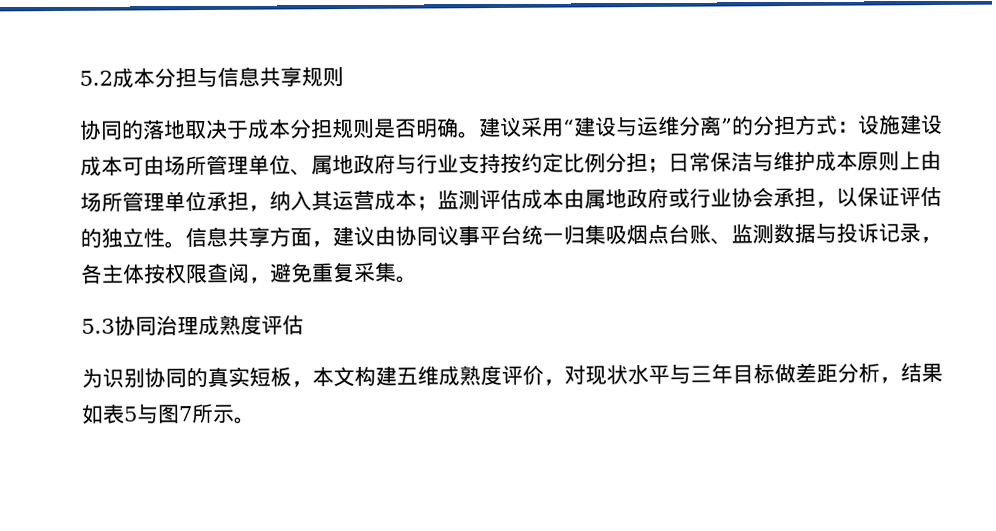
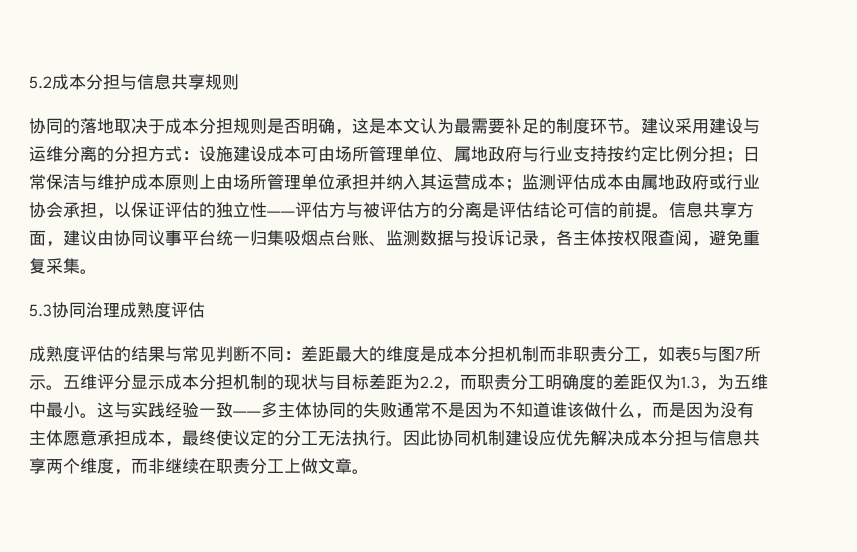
- 协同的落地取决于成本分担规则是否明确。
+ 协同的落地取决于成本分担规则是否明确，这是本文认为最需要补足的制度环节。
- 建议采用“建设与运维分离”的分担方式：设施建设成本可由场所管理单位、属地政府与行业支持按约定比例分担；日常保洁与维护成本原则上由场所管理单位承担，纳入其运营成本；监测评估成本由属地政府或行业协会承担，以保证评估的独立性。
+ 建议采用建设与运维分离的分担方式：设施建设成本可由场所管理单位、属地政府与行业支持按约定比例分担；日常保洁与维护成本原则上由场所管理单位承担并纳入其运营成本；监测评估成本由属地政府或行业协会承担，以保证评估的独立性——评估方与被评估方的分离是评估结论可信的前提。
- 为识别协同的真实短板，本文构建五维成熟度评价，对现状水平与三年目标做差距分析，结果如表5与图7所示。
+ 成熟度评估的结果与常见判断不同：差距最大的维度是成本分担机制而非职责分工，如表5与图7所示。
+ 五维评分显示成本分担机制的现状与目标差距为2.2，而职责分工明确度的差距仅为1.3，为五维中最小。这与实践经验一致——多主体协同的失败通常不是因为不知道谁该做什么，而是因为没有主体愿意承担成本，最终使议定的分工无法执行。因此协同机制建设应优先解决成本分担与信息共享两个维度，而非继续在职责分工上做文章。

